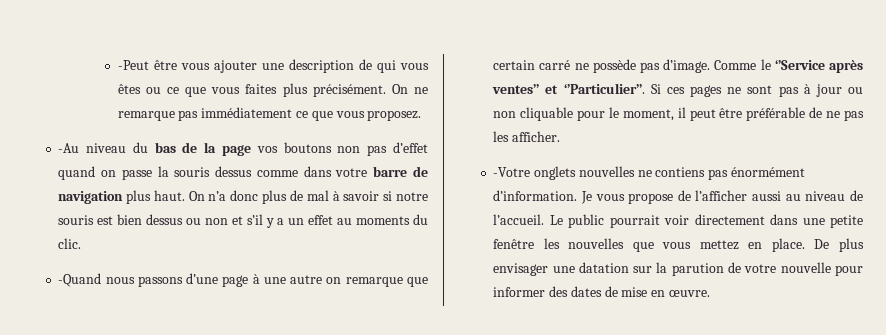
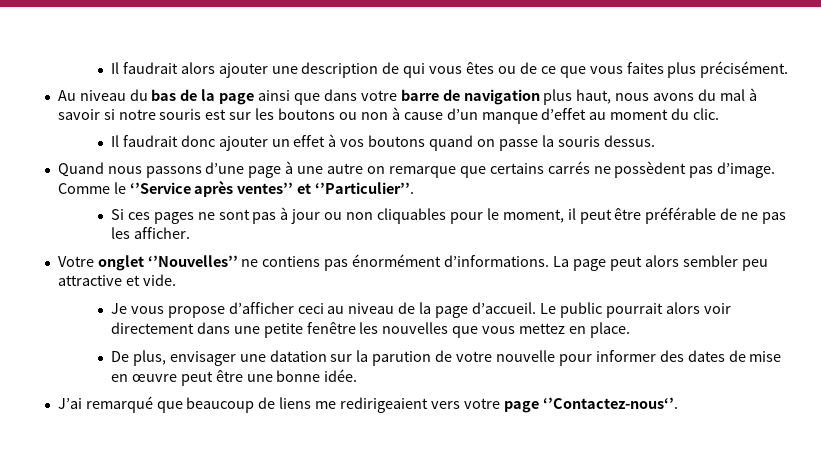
- -Peut être vous ajouter une description de qui vous êtes ou ce que vous faites plus précisément. On ne remarque pas immédiatement ce que vous proposez.
- -Au niveau du bas de la page vos boutons non pas d’effet quand on passe la souris dessus comme dans votre barre de navigation plus haut. On n’a donc plus de mal à savoir si notre souris est bien dessus ou non et s’il y a un effet au moments du clic.
- -Quand nous passons d’une page à une autre on remarque que certain carré ne possède pas d’image.
+ Il faudrait alors ajouter une description de qui vous êtes ou de ce que vous faites plus précisément.
+ Au niveau du bas de la page ainsi que dans votre barre de navigation plus haut, nous avons du mal à savoir si notre souris est sur les boutons ou non à cause d’un manque d’effet au moment du clic.
+ Il faudrait donc ajouter un effet à vos boutons quand on passe la souris dessus.
+ Quand nous passons d’une page à une autre on remarque que certains carrés ne possèdent pas d’image.
- Comme le ‘’Service après ventes’’ et ‘’Particulier’’. Si ces pages ne sont pas à jour ou non cliquable pour le moment, il peut être préférable de ne pas les afficher.
+ Comme le ‘’Service après ventes’’ et ‘’Particulier’’.
+ Si ces pages ne sont pas à jour ou non cliquables pour le moment, il peut être préférable de ne pas les afficher.
- -Votre onglets nouvelles ne contiens pas énormément d’information. Je vous propose de l’afficher aussi au niveau de l’accueil.
+ Votre onglet ‘’Nouvelles’’ ne contiens pas énormément d’informations. La page peut alors sembler peu attractive et vide.
+ Je vous propose d’afficher ceci au niveau de la page d’accueil.
- Le public pourrait voir directement dans une petite fenêtre les nouvelles que vous mettez en place. De plus envisager une datation sur la parution de votre nouvelle pour informer des dates de mise en œuvre.
+ Le public pourrait alors voir directement dans une petite fenêtre les nouvelles que vous mettez en place.
+ De plus, envisager une datation sur la parution de votre nouvelle pour informer des dates de mise en œuvre peut être une bonne idée.
+ J’ai remarqué que beaucoup de liens me redirigeaient vers votre page ‘’Contactez-nous‘’.

